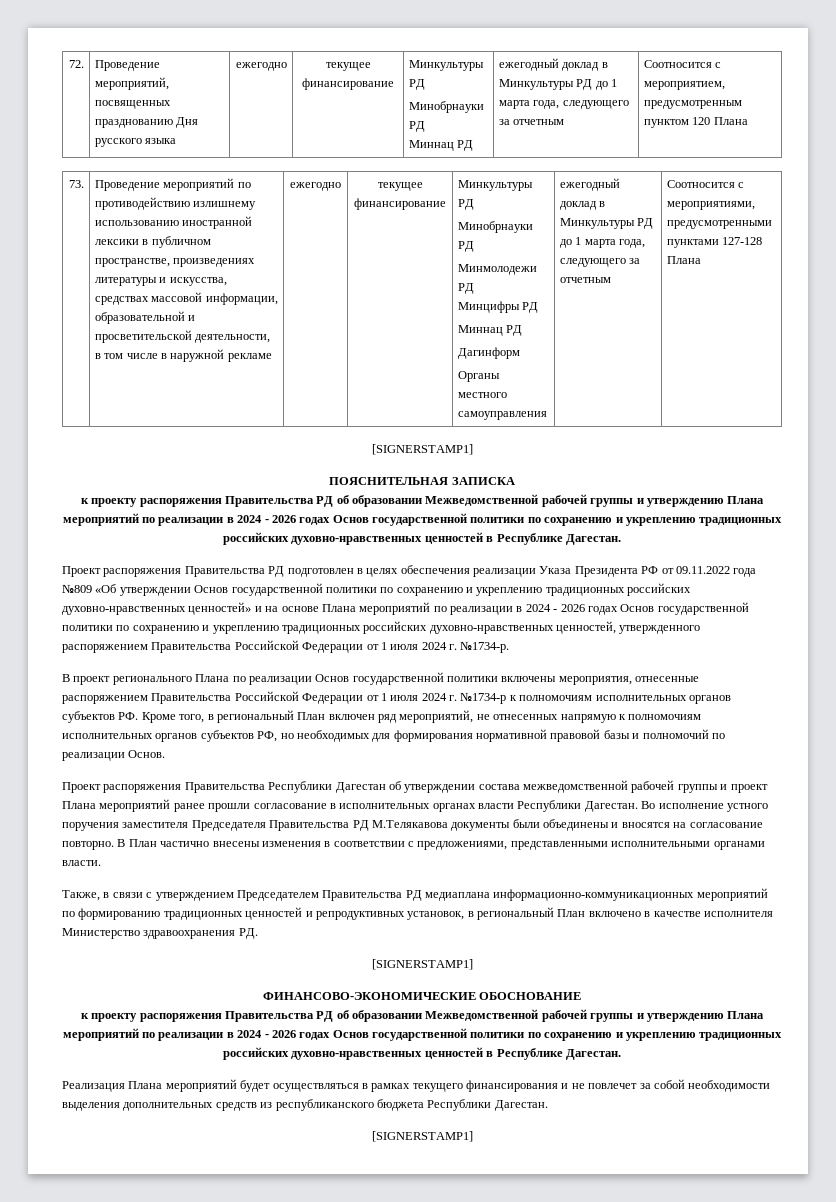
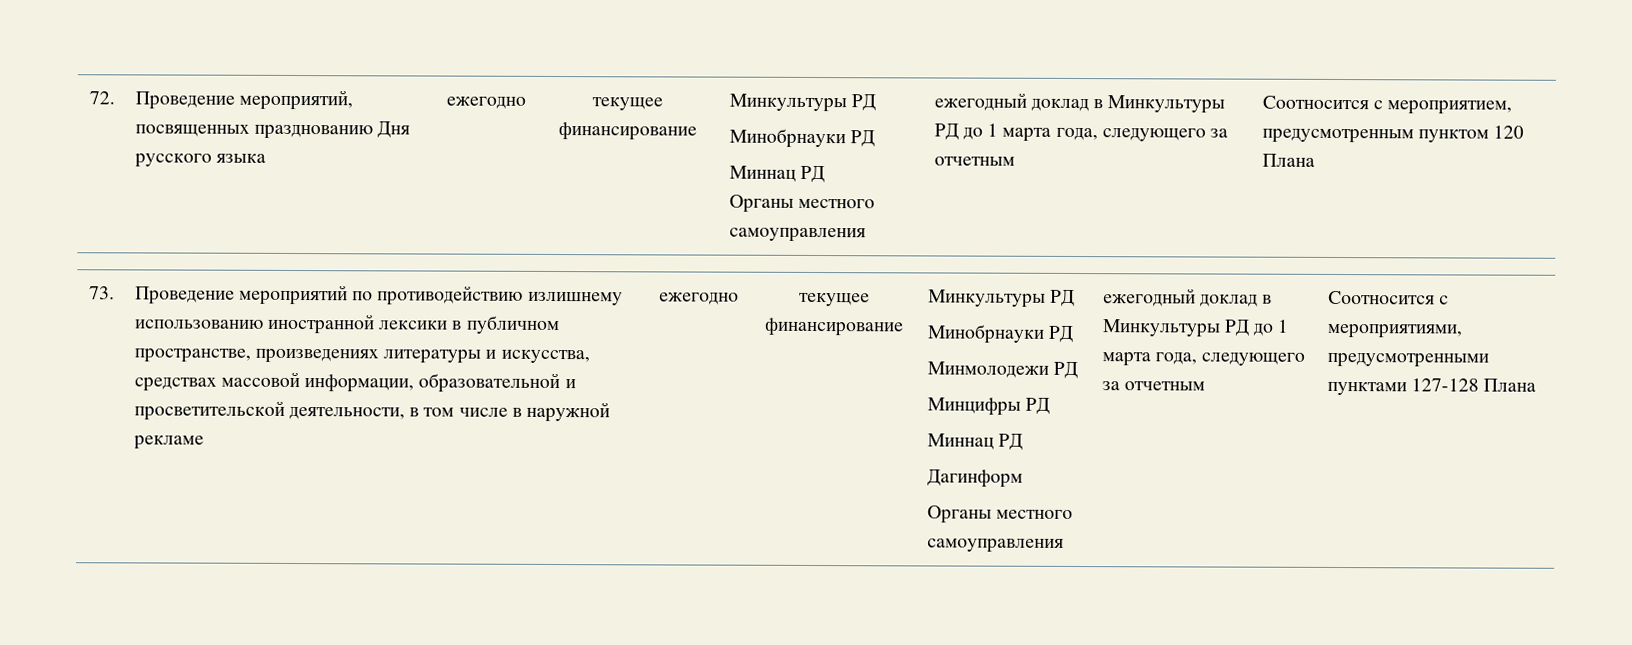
  72. | Проведение мероприятий, посвященных празднованию Дня русского языка | ежегодно | текущее финансирование | Минкультуры РД
  Минобрнауки РД
- Миннац РД | ежегодный доклад в Минкультуры РД до 1 марта года, следующего за отчетным | Соотносится с мероприятием, предусмотренным пунктом 120 Плана
+ Миннац РД
+ Органы местного самоуправления | ежегодный доклад в Минкультуры РД до 1 марта года, следующего за отчетным | Соотносится с мероприятием, предусмотренным пунктом 120 Плана
  Соотносится с мероприятиями, предусмотренными пунктами 127-128 Плана
- [SIGNERSTAMP1]
- ПОЯСНИТЕЛЬНАЯ ЗАПИСКА
- к проекту распоряжения Правительства РД об образовании Межведомственной рабочей группы и утверждению Плана мероприятий по реализации в 2024 - 2026 годах Основ государственной политики по сохранению и укреплению традиционных российских духовно-нравственных ценностей в Республике Дагестан.
- Проект распоряжения Правительства РД подготовлен в целях обеспечения реализации Указа Президента РФ от 09.11.2022 года №809 «Об утверждении Основ государственной политики по сохранению и укреплению традиционных российских духовно-нравственных ценностей» и на основе Плана мероприятий по реализации в 2024 - 2026 годах Основ государственной политики по сохранению и укреплению традиционных российских духовно-нравственных ценностей, утвержденного распоряжением Правительства Российской Федерации от 1 июля 2024 г. №1734-р.
- В проект регионального Плана по реализации Основ государственной политики включены мероприятия, отнесенные распоряжением Правительства Российской Федерации от 1 июля 2024 г. №1734-р к полномочиям исполнительных органов субъектов РФ. Кроме того, в региональный План включен ряд мероприятий, не отнесенных напрямую к полномочиям исполнительных органов субъектов РФ, но необходимых для формирования нормативной правовой базы и полномочий по реализации Основ.
- Проект распоряжения Правительства Республики Дагестан об утверждении состава межведомственной рабочей группы и проект Плана мероприятий ранее прошли согласование в исполнительных органах власти Республики Дагестан. Во исполнение устного поручения заместителя Председателя Правительства РД М.Телякавова документы были объединены и вносятся на согласование повторно. В План частично внесены изменения в соответствии с предложениями, представленными исполнительными органами власти.
- Также, в связи с утверждением Председателем Правительства РД медиаплана информационно-коммуникационных мероприятий по формированию традиционных ценностей и репродуктивных установок, в региональный План включено в качестве исполнителя Министерство здравоохранения РД.
- [SIGNERSTAMP1]
- ФИНАНСОВО-ЭКОНОМИЧЕСКИЕ ОБОСНОВАНИЕ
- к проекту распоряжения Правительства РД об образовании Межведомственной рабочей группы и утверждению Плана мероприятий по реализации в 2024 - 2026 годах Основ государственной политики по сохранению и укреплению традиционных российских духовно-нравственных ценностей в Республике Дагестан.
- Реализация Плана мероприятий будет осуществляться в рамках текущего финансирования и не повлечет за собой необходимости выделения дополнительных средств из республиканского бюджета Республики Дагестан.
- [SIGNERSTAMP1]

